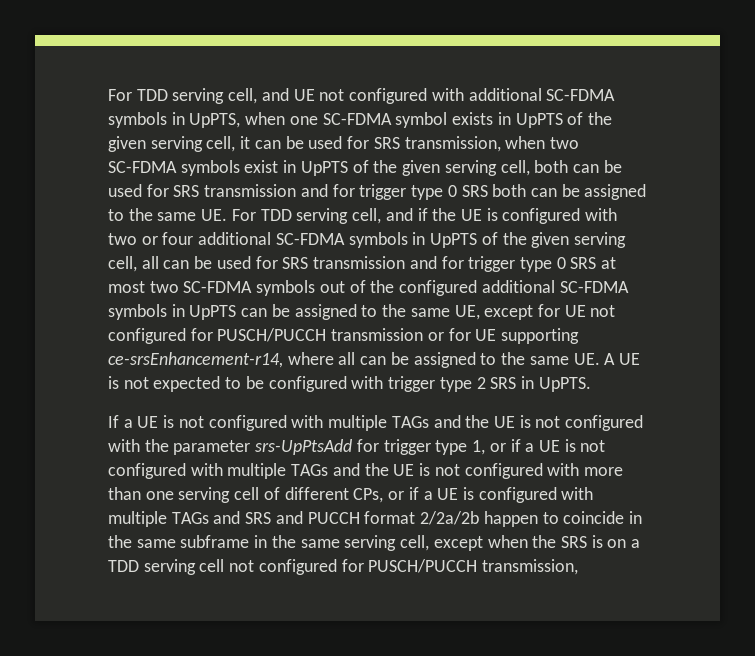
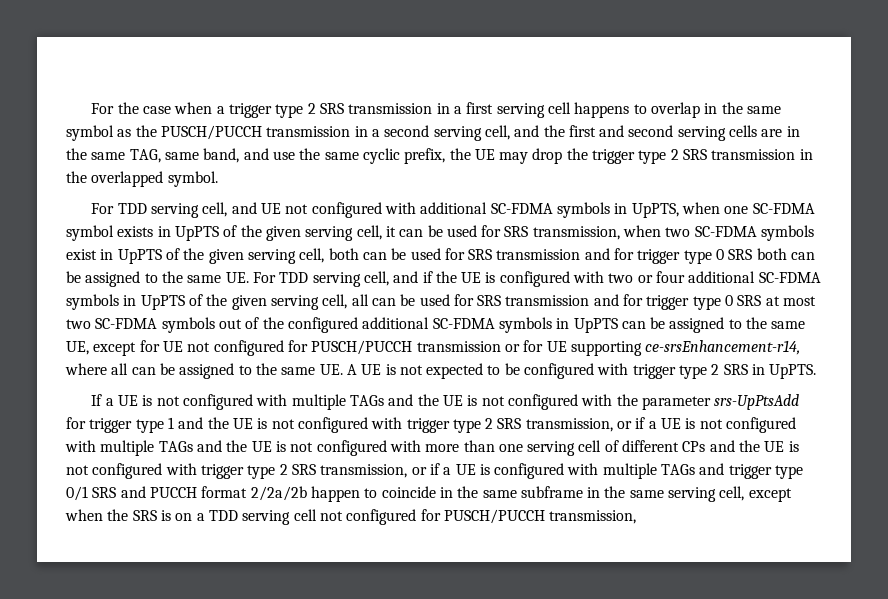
+ For the case when a trigger type 2 SRS transmission in a first serving cell happens to overlap in the same symbol as the PUSCH/PUCCH transmission in a second serving cell, and the first and second serving cells are in the same TAG, same band, and use the same cyclic prefix, the UE may drop the trigger type 2 SRS transmission in the overlapped symbol.
- If a UE is not configured with multiple TAGs and the UE is not configured with the parameter srs-UpPtsAdd for trigger type 1, or if a UE is not configured with multiple TAGs and the UE is not configured with more than one serving cell of different CPs, or if a UE is configured with multiple TAGs and SRS and PUCCH format 2/2a/2b happen to coincide in the same subframe in the same serving cell, except when the SRS is on a TDD serving cell not configured for PUSCH/PUCCH transmission,
+ If a UE is not configured with multiple TAGs and the UE is not configured with the parameter srs-UpPtsAdd for trigger type 1 and the UE is not configured with trigger type 2 SRS transmission, or if a UE is not configured with multiple TAGs and the UE is not configured with more than one serving cell of different CPs and the UE is not configured with trigger type 2 SRS transmission, or if a UE is configured with multiple TAGs and trigger type 0/1 SRS and PUCCH format 2/2a/2b happen to coincide in the same subframe in the same serving cell, except when the SRS is on a TDD serving cell not configured for PUSCH/PUCCH transmission,

